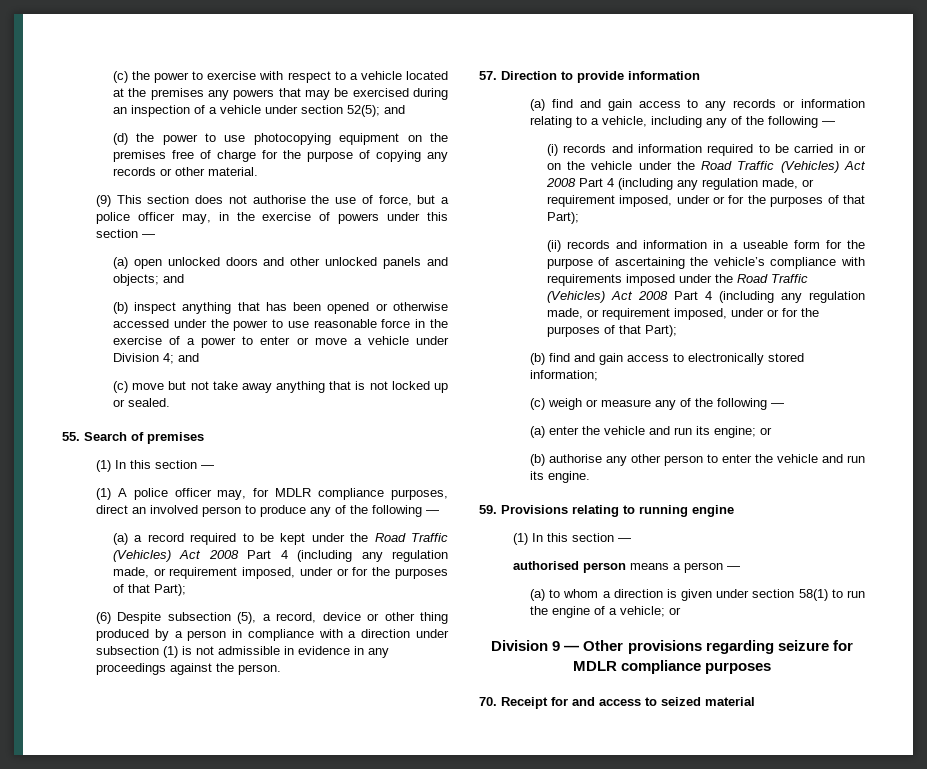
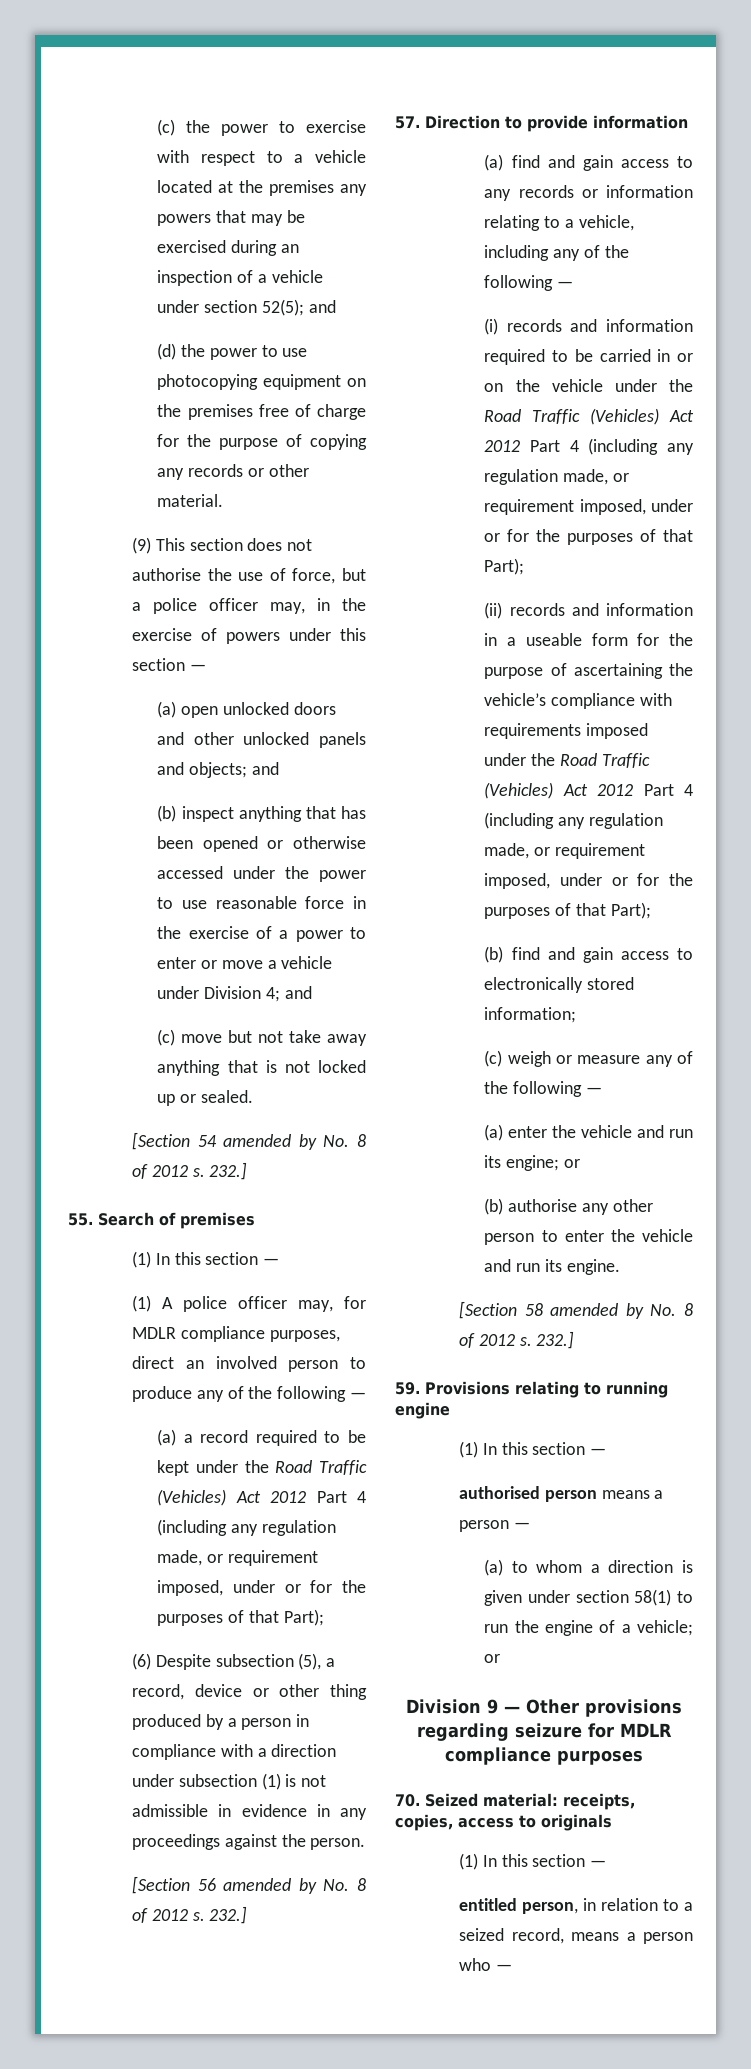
+ [Section 54 amended by No. 8 of 2012 s. 232.]
- (a) a record required to be kept under the Road Traffic (Vehicles) Act 2008 Part 4 (including any regulation made, or requirement imposed, under or for the purposes of that Part);
+ (a) a record required to be kept under the Road Traffic (Vehicles) Act 2012 Part 4 (including any regulation made, or requirement imposed, under or for the purposes of that Part);
+ [Section 56 amended by No. 8 of 2012 s. 232.]
- (i) records and information required to be carried in or on the vehicle under the Road Traffic (Vehicles) Act 2008 Part 4 (including any regulation made, or requirement imposed, under or for the purposes of that Part);
+ (i) records and information required to be carried in or on the vehicle under the Road Traffic (Vehicles) Act 2012 Part 4 (including any regulation made, or requirement imposed, under or for the purposes of that Part);
- (ii) records and information in a useable form for the purpose of ascertaining the vehicle’s compliance with requirements imposed under the Road Traffic (Vehicles) Act 2008 Part 4 (including any regulation made, or requirement imposed, under or for the purposes of that Part);
+ (ii) records and information in a useable form for the purpose of ascertaining the vehicle’s compliance with requirements imposed under the Road Traffic (Vehicles) Act 2012 Part 4 (including any regulation made, or requirement imposed, under or for the purposes of that Part);
+ [Section 58 amended by No. 8 of 2012 s. 232.]
- 70. Receipt for and access to seized material
+ 70. Seized material: receipts, copies, access to originals
+ (1) In this section —
+ entitled person, in relation to a seized record, means a person who —

